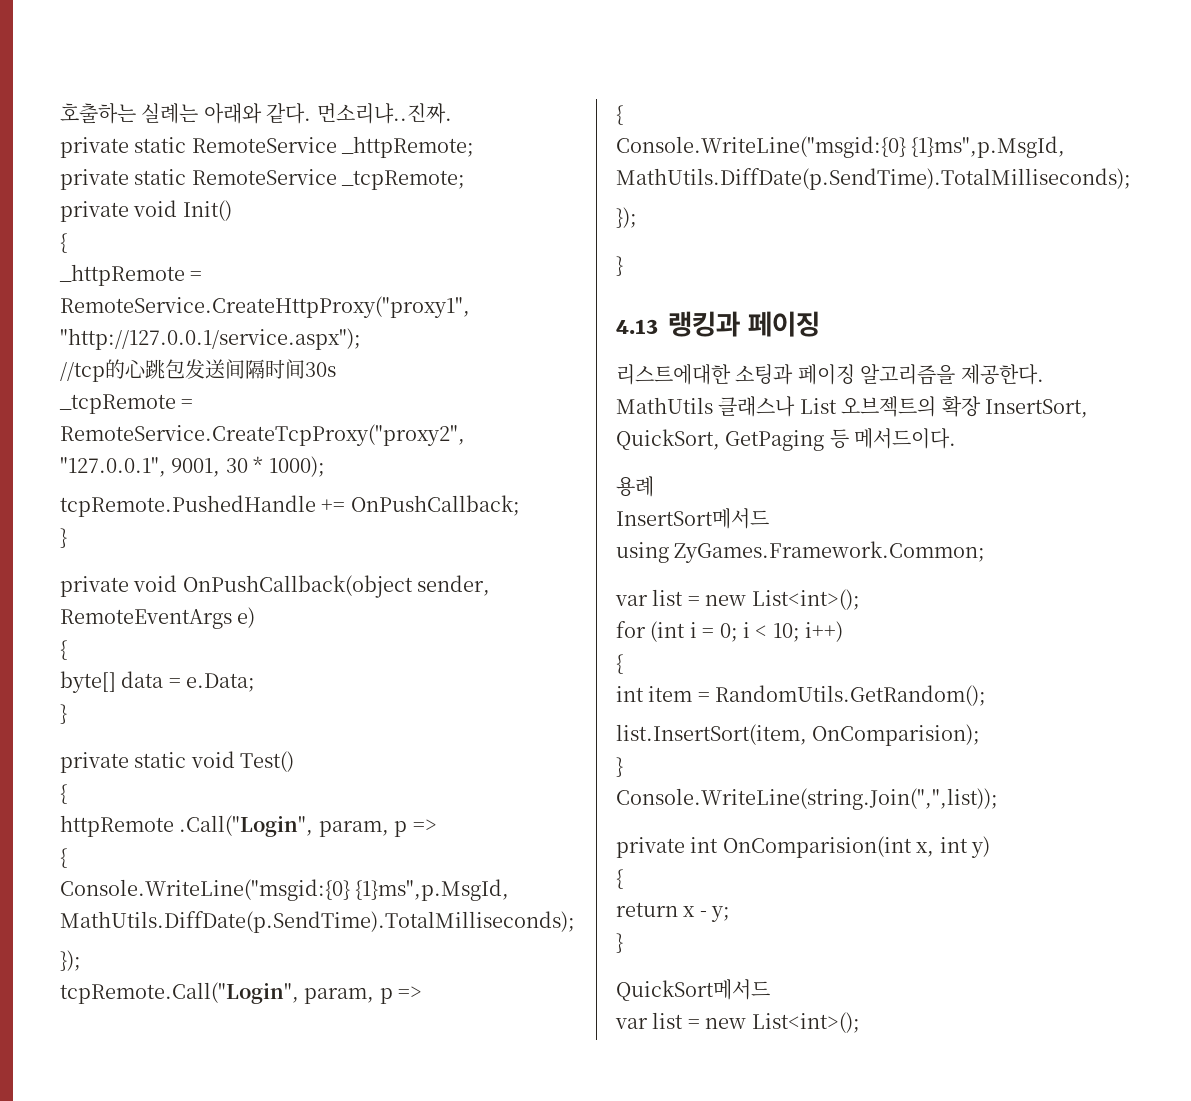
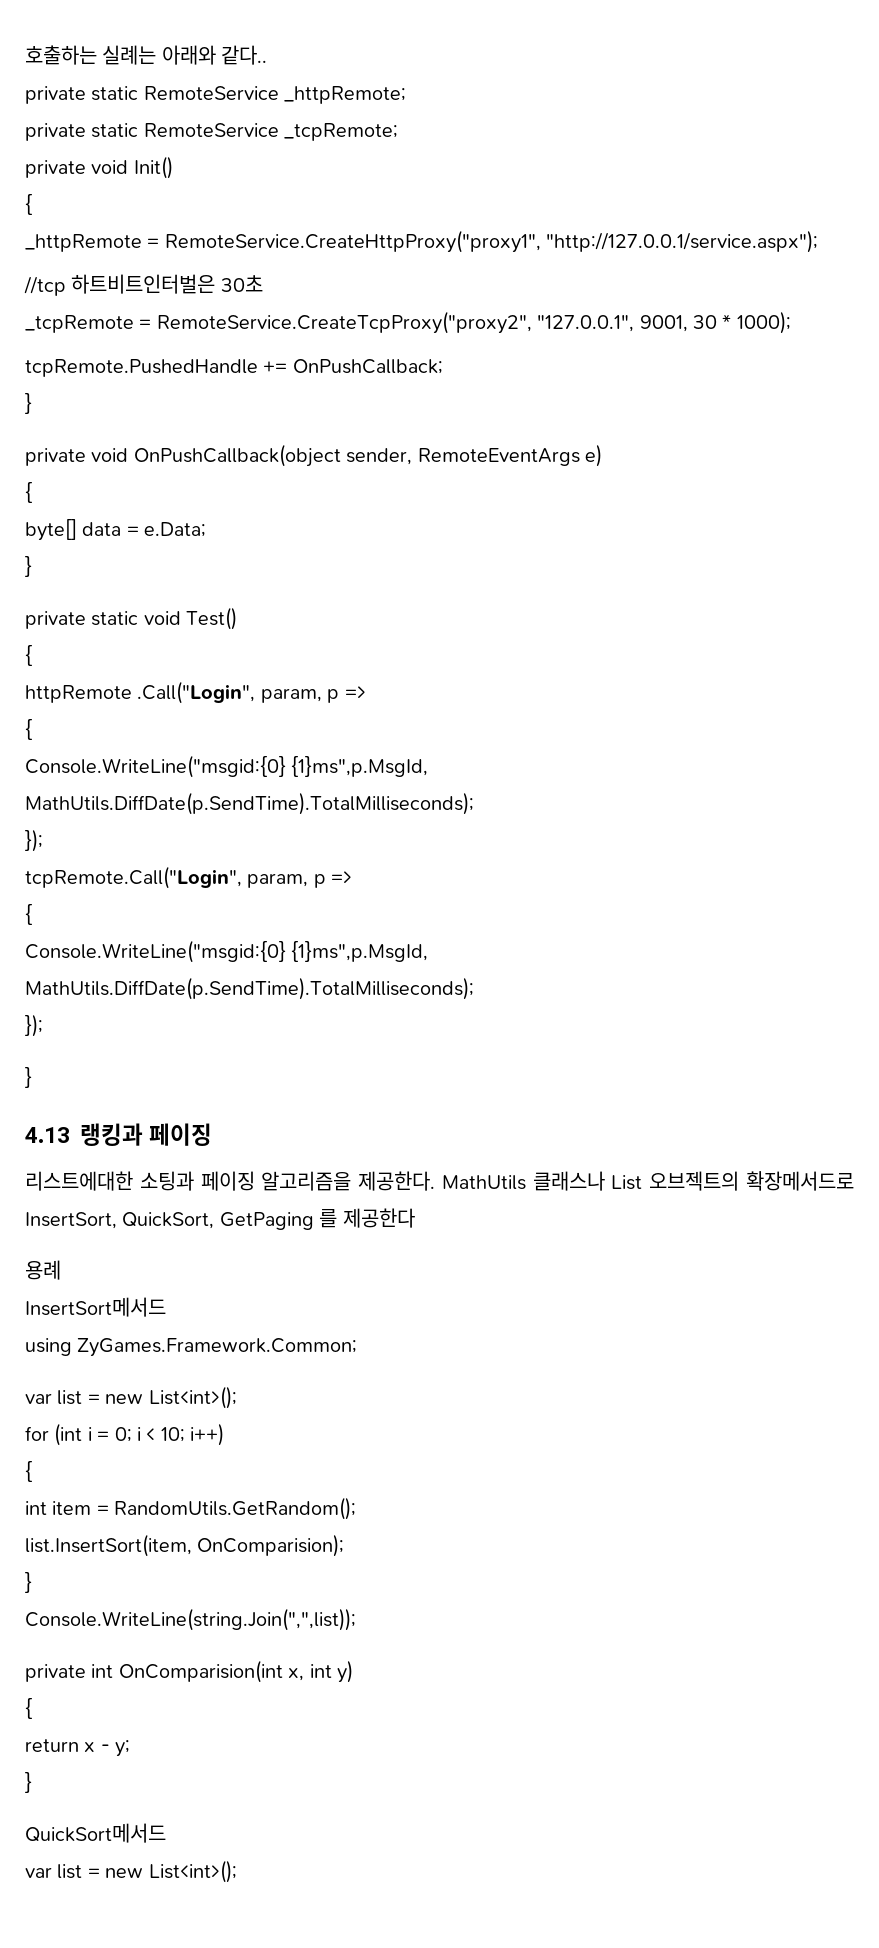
- 호출하는 실례는 아래와 같다. 먼소리냐..진짜.
+ 호출하는 실례는 아래와 같다..
- //tcp的心跳包发送间隔时间30s
+ //tcp 하트비트인터벌은 30초
- MathUtils 클래스나 List 오브젝트의 확장 InsertSort, QuickSort, GetPaging 등 메서드이다.
+ MathUtils 클래스나 List 오브젝트의 확장메서드로 InsertSort, QuickSort, GetPaging 를 제공한다

